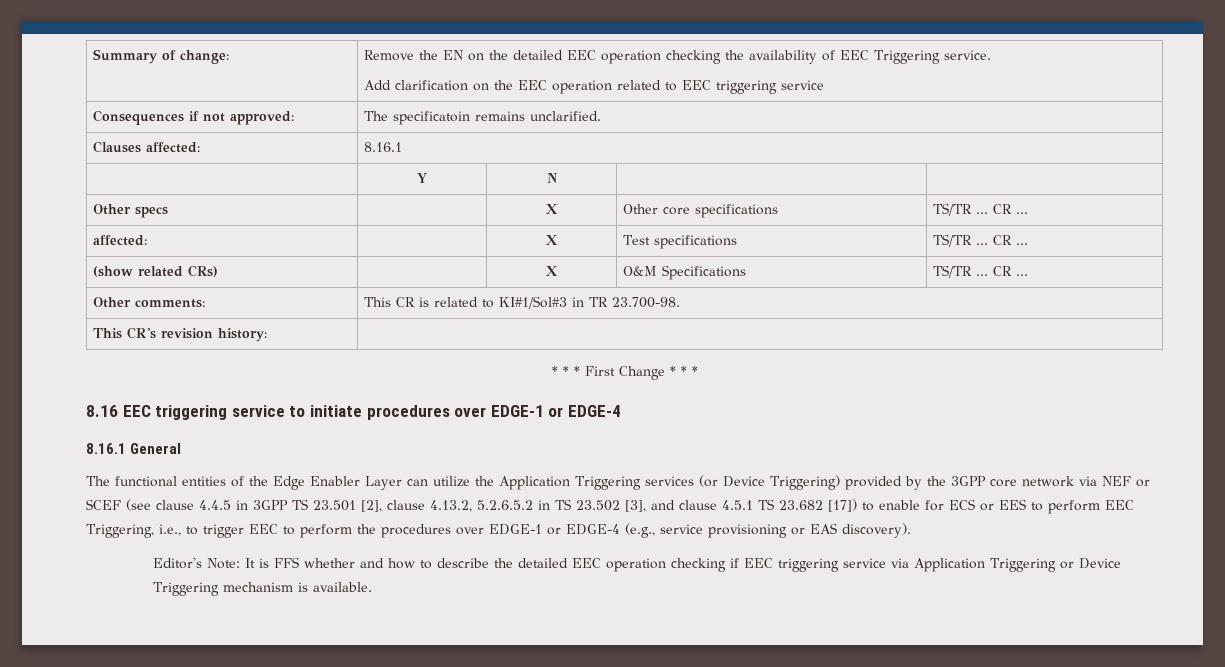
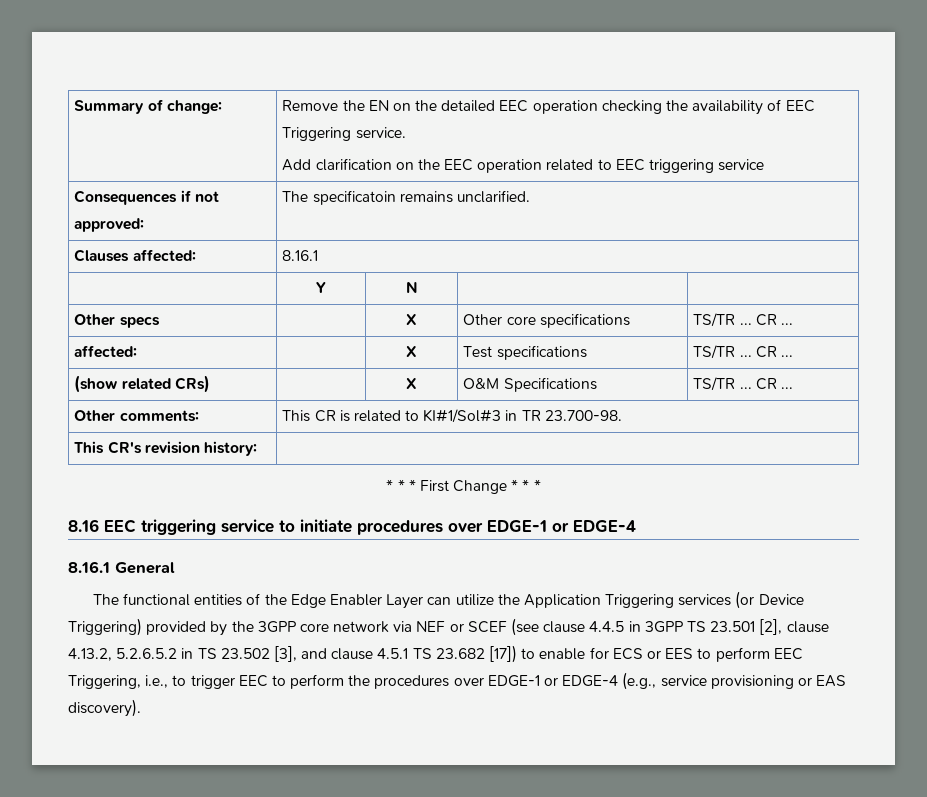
- Editor's Note: It is FFS whether and how to describe the detailed EEC operation checking if EEC triggering service via Application Triggering or Device Triggering mechanism is available.

